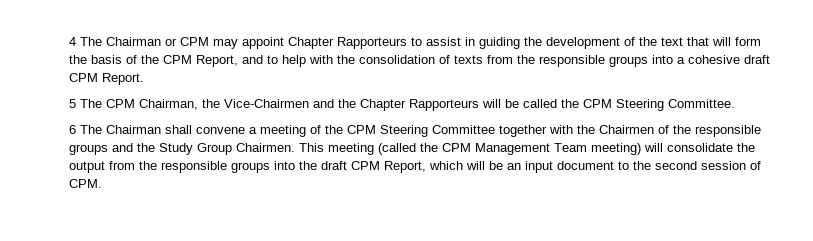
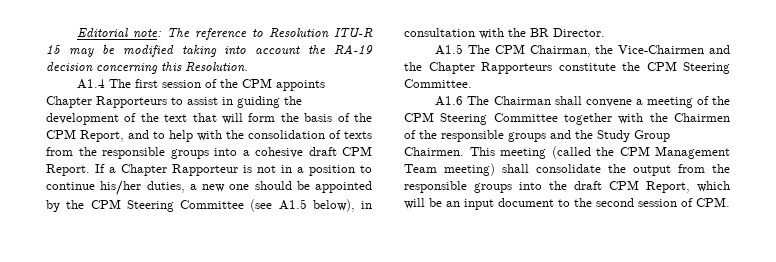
- 4 The Chairman or CPM may appoint Chapter Rapporteurs to assist in guiding the development of the text that will form the basis of the CPM Report, and to help with the consolidation of texts from the responsible groups into a cohesive draft CPM Report.
- 5 The CPM Chairman, the Vice-Chairmen and the Chapter Rapporteurs will be called the CPM Steering Committee.
+ Editorial note: The reference to Resolution ITU-R 15 may be modified taking into account the RA-19 decision concerning this Resolution.
+ A1.4 The first session of the CPM appoints Chapter Rapporteurs to assist in guiding the development of the text that will form the basis of the CPM Report, and to help with the consolidation of texts from the responsible groups into a cohesive draft CPM Report. If a Chapter Rapporteur is not in a position to continue his/her duties, a new one should be appointed by the CPM Steering Committee (see A1.5 below), in consultation with the BR Director.
+ A1.5 The CPM Chairman, the Vice-Chairmen and the Chapter Rapporteurs constitute the CPM Steering Committee.
- 6 The Chairman shall convene a meeting of the CPM Steering Committee together with the Chairmen of the responsible groups and the Study Group Chairmen.
+ A1.6 The Chairman shall convene a meeting of the CPM Steering Committee together with the Chairmen of the responsible groups and the Study Group Chairmen.
- This meeting (called the CPM Management Team meeting) will consolidate the output from the responsible groups into the draft CPM Report, which will be an input document to the second session of CPM.
+ This meeting (called the CPM Management Team meeting) shall consolidate the output from the responsible groups into the draft CPM Report, which will be an input document to the second session of CPM.

